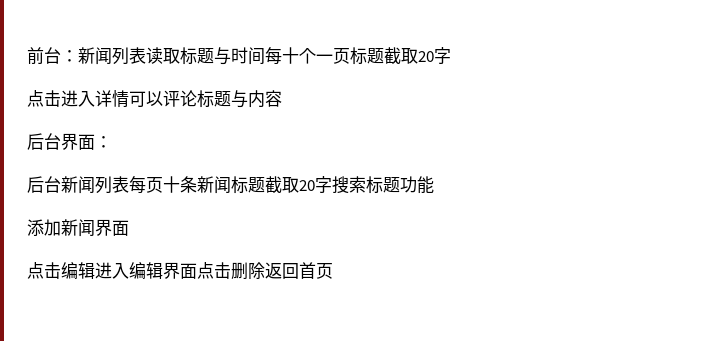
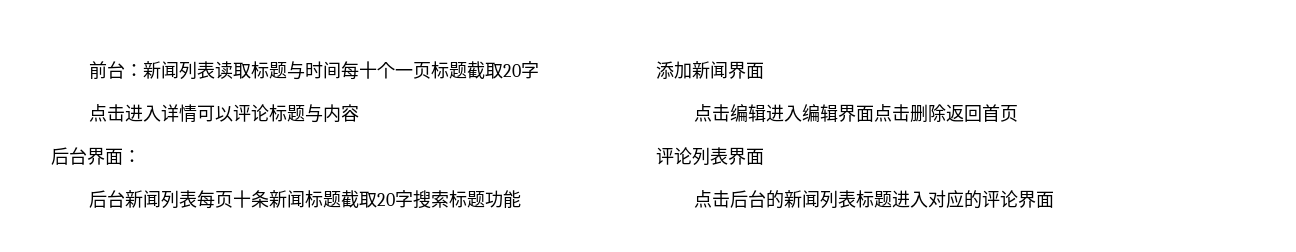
+ 评论列表界面
+ 点击后台的新闻列表标题进入对应的评论界面

